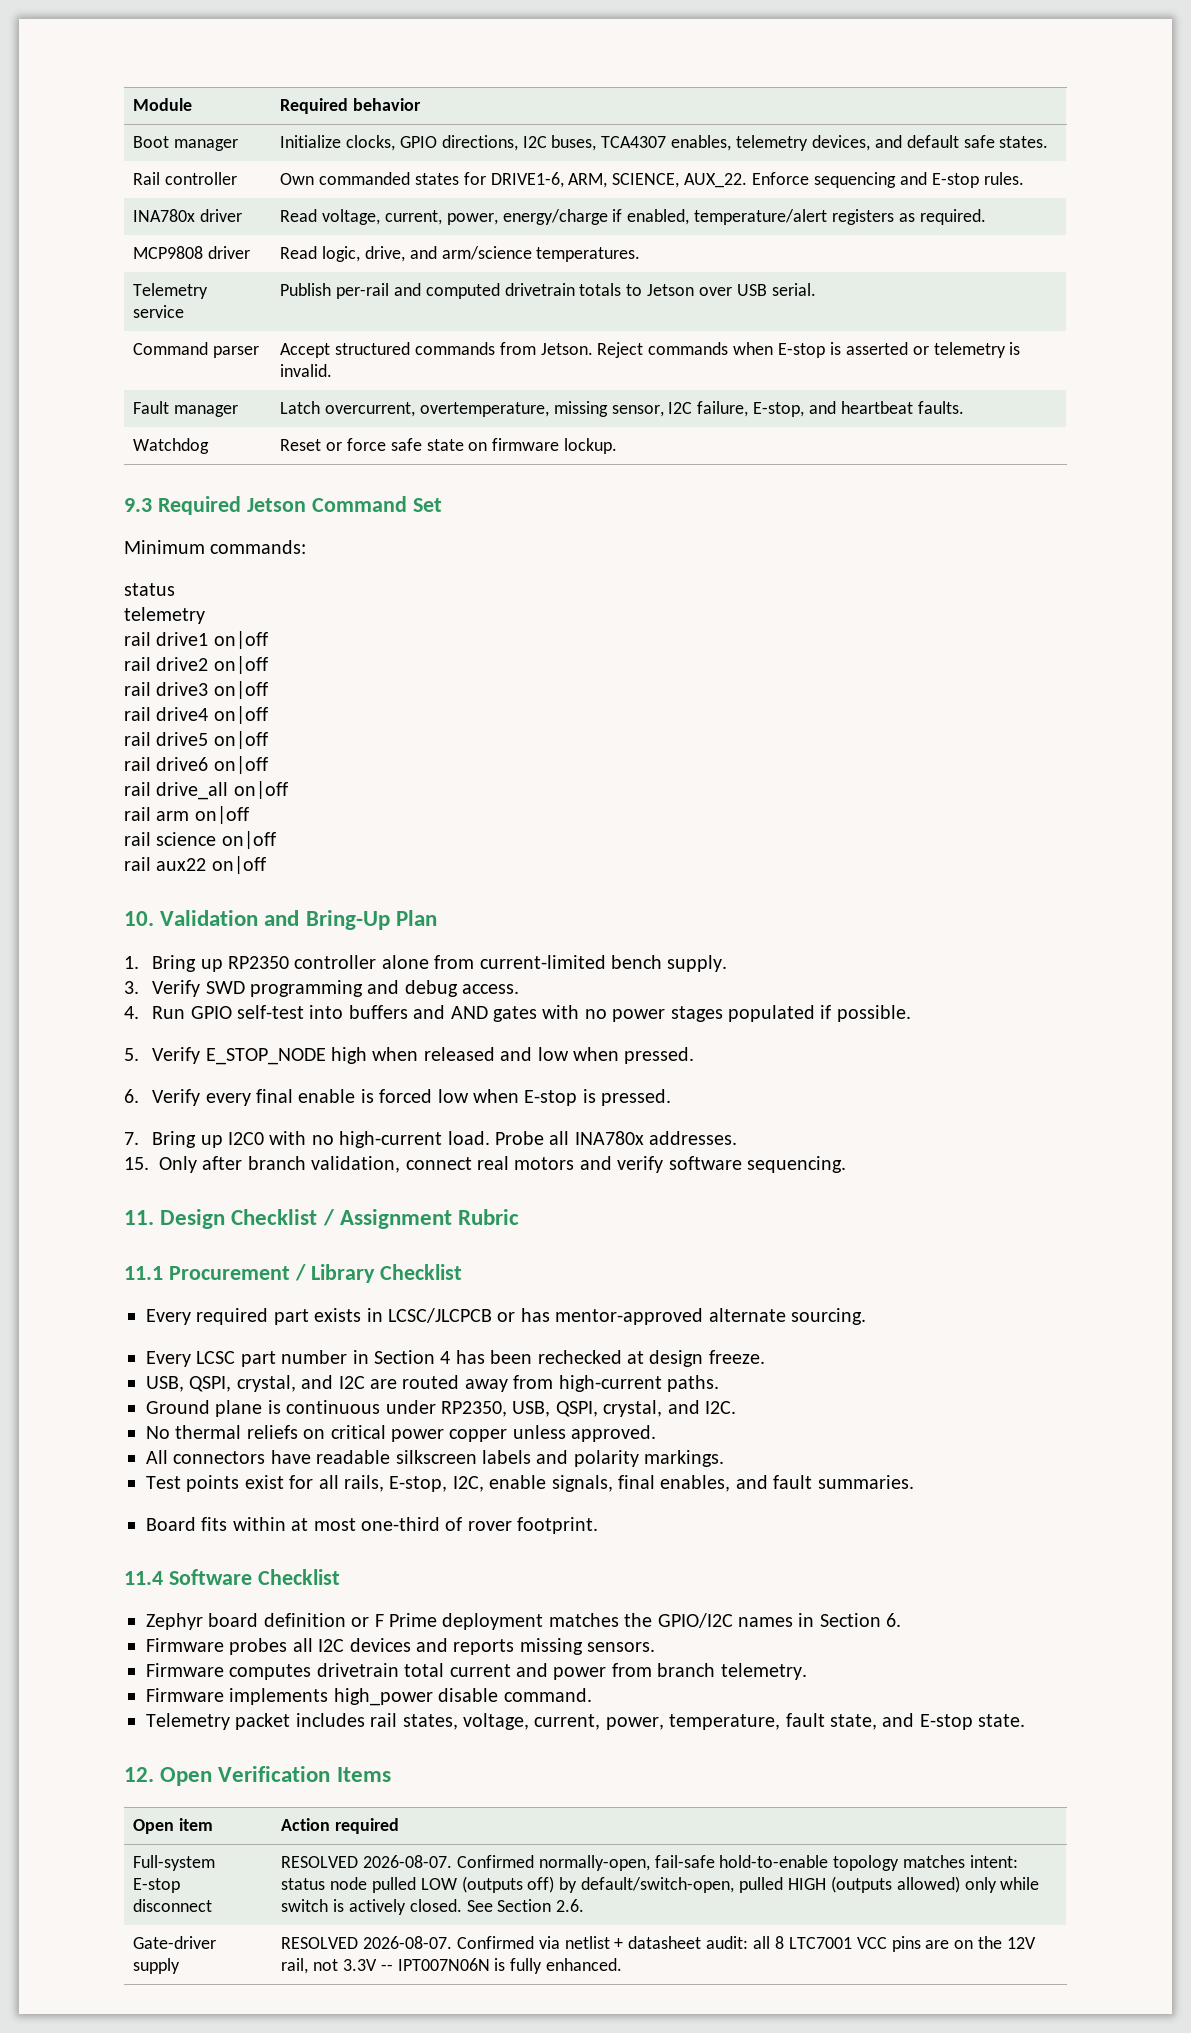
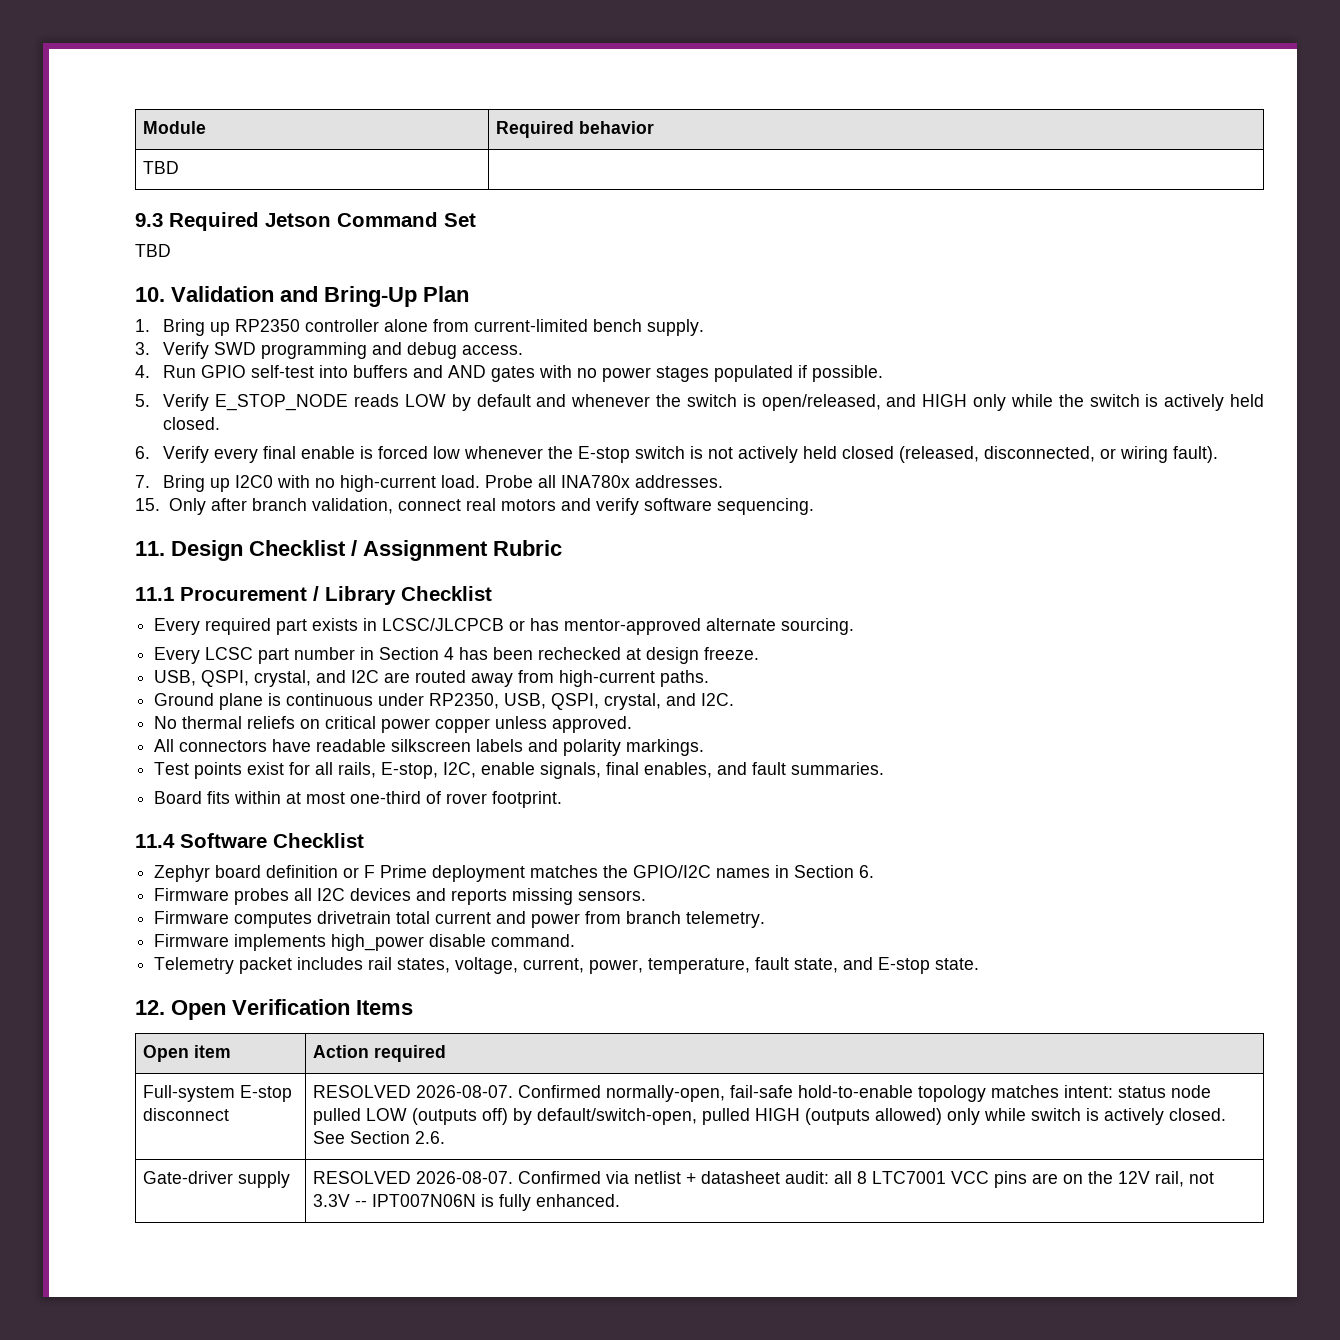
- Boot manager | Initialize clocks, GPIO directions, I2C buses, TCA4307 enables, telemetry devices, and default safe states.
- Rail controller | Own commanded states for DRIVE1-6, ARM, SCIENCE, AUX_22. Enforce sequencing and E-stop rules.
- INA780x driver | Read voltage, current, power, energy/charge if enabled, temperature/alert registers as required.
- MCP9808 driver | Read logic, drive, and arm/science temperatures.
- Telemetry service | Publish per-rail and computed drivetrain totals to Jetson over USB serial.
- Command parser | Accept structured commands from Jetson. Reject commands when E-stop is asserted or telemetry is invalid.
- Fault manager | Latch overcurrent, overtemperature, missing sensor, I2C failure, E-stop, and heartbeat faults.
- Watchdog | Reset or force safe state on firmware lockup.
+ TBD |
  9.3 Required Jetson Command Set
- Minimum commands:
- status
- telemetry
- rail drive1 on|off
- rail drive2 on|off
- rail drive3 on|off
- rail drive4 on|off
- rail drive5 on|off
- rail drive6 on|off
- rail drive_all on|off
- rail arm on|off
- rail science on|off
- rail aux22 on|off
+ TBD
- 5. Verify E_STOP_NODE high when released and low when pressed.
+ 5. Verify E_STOP_NODE reads LOW by default and whenever the switch is open/released, and HIGH only while the switch is actively held closed.
- 6. Verify every final enable is forced low when E-stop is pressed.
+ 6. Verify every final enable is forced low whenever the E-stop switch is not actively held closed (released, disconnected, or wiring fault).

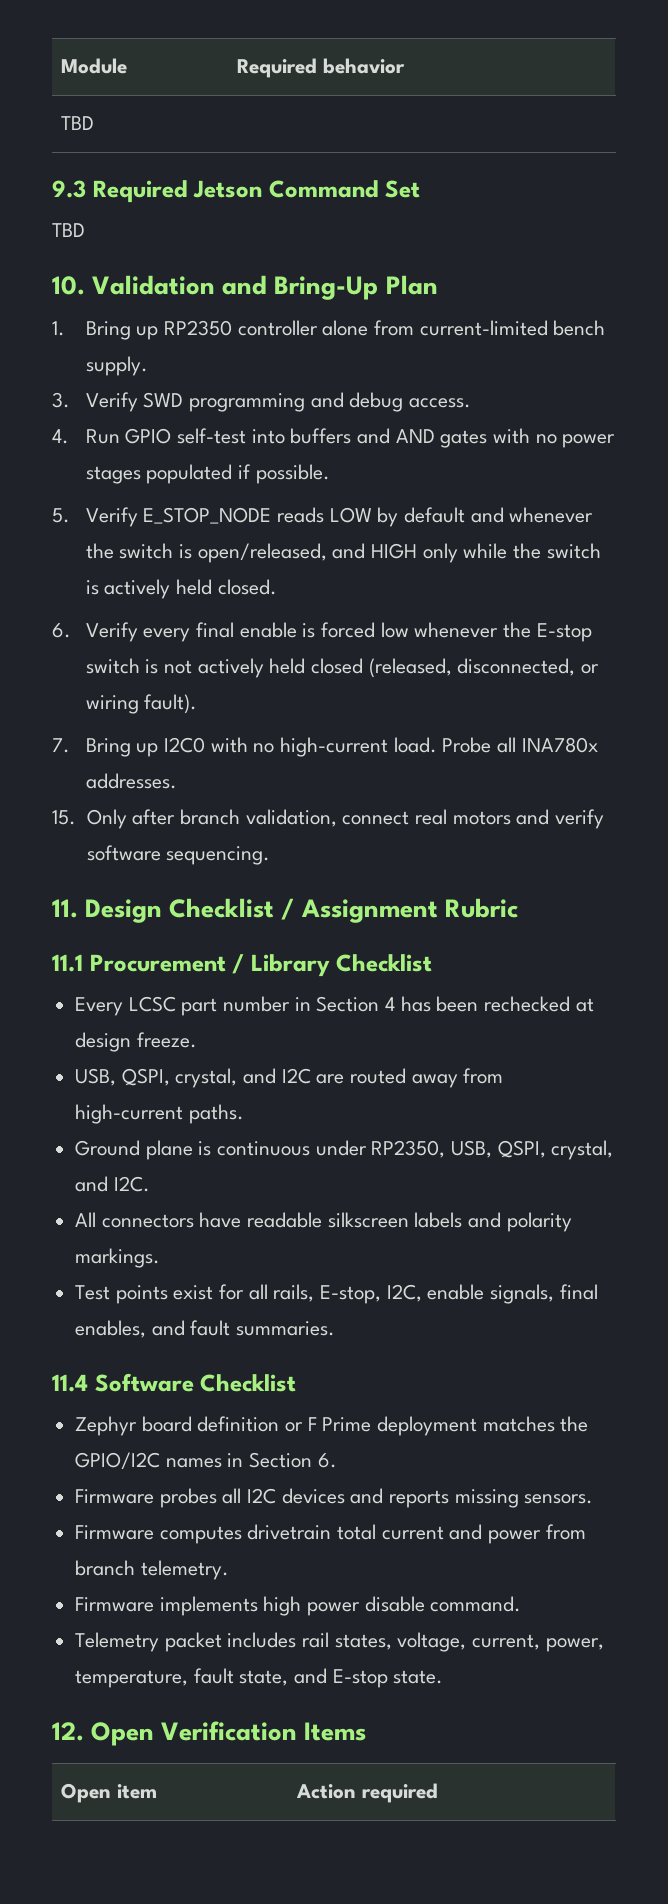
- Every required part exists in LCSC/JLCPCB or has mentor-approved alternate sourcing.
- No thermal reliefs on critical power copper unless approved.
- Board fits within at most one-third of rover footprint.
- Firmware implements high_power disable command.
+ Firmware implements high power disable command.
- Full-system E-stop disconnect | RESOLVED 2026-08-07. Confirmed normally-open, fail-safe hold-to-enable topology matches intent: status node pulled LOW (outputs off) by default/switch-open, pulled HIGH (outputs allowed) only while switch is actively closed. See Section 2.6.
- Gate-driver supply | RESOLVED 2026-08-07. Confirmed via netlist + datasheet audit: all 8 LTC7001 VCC pins are on the 12V rail, not 3.3V -- IPT007N06N is fully enhanced.

